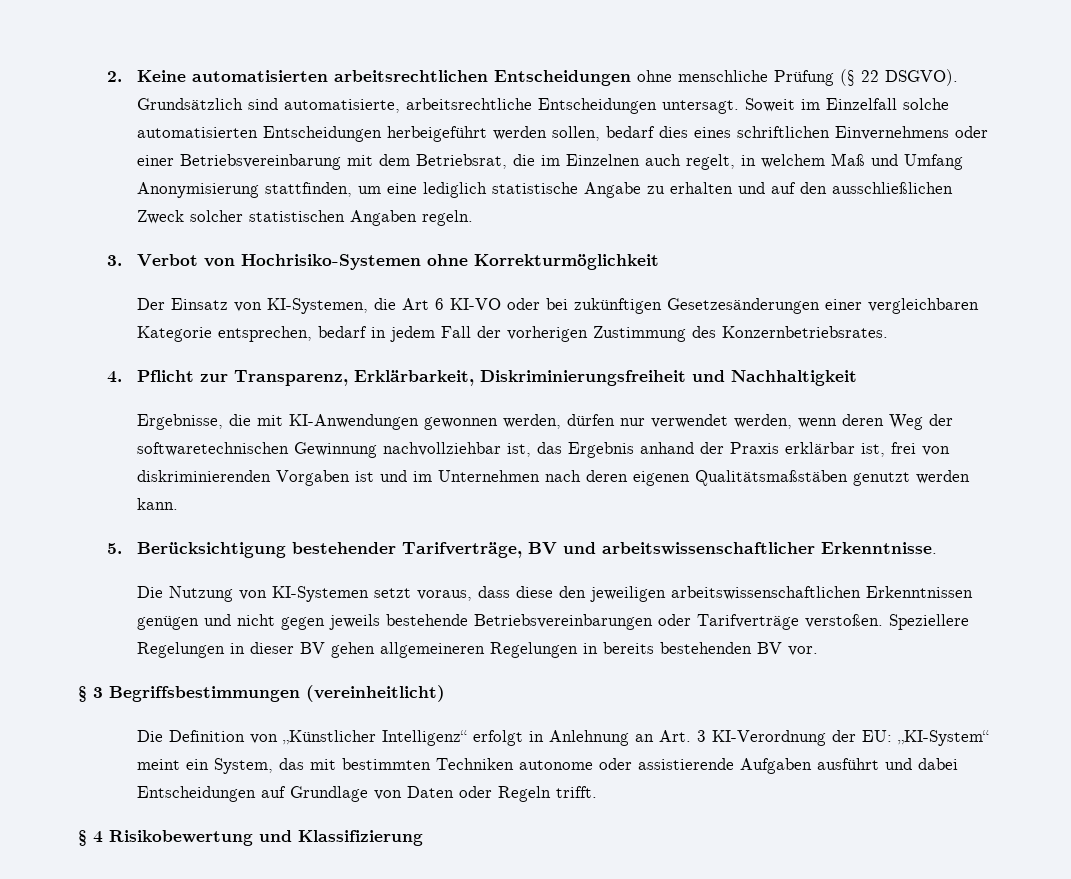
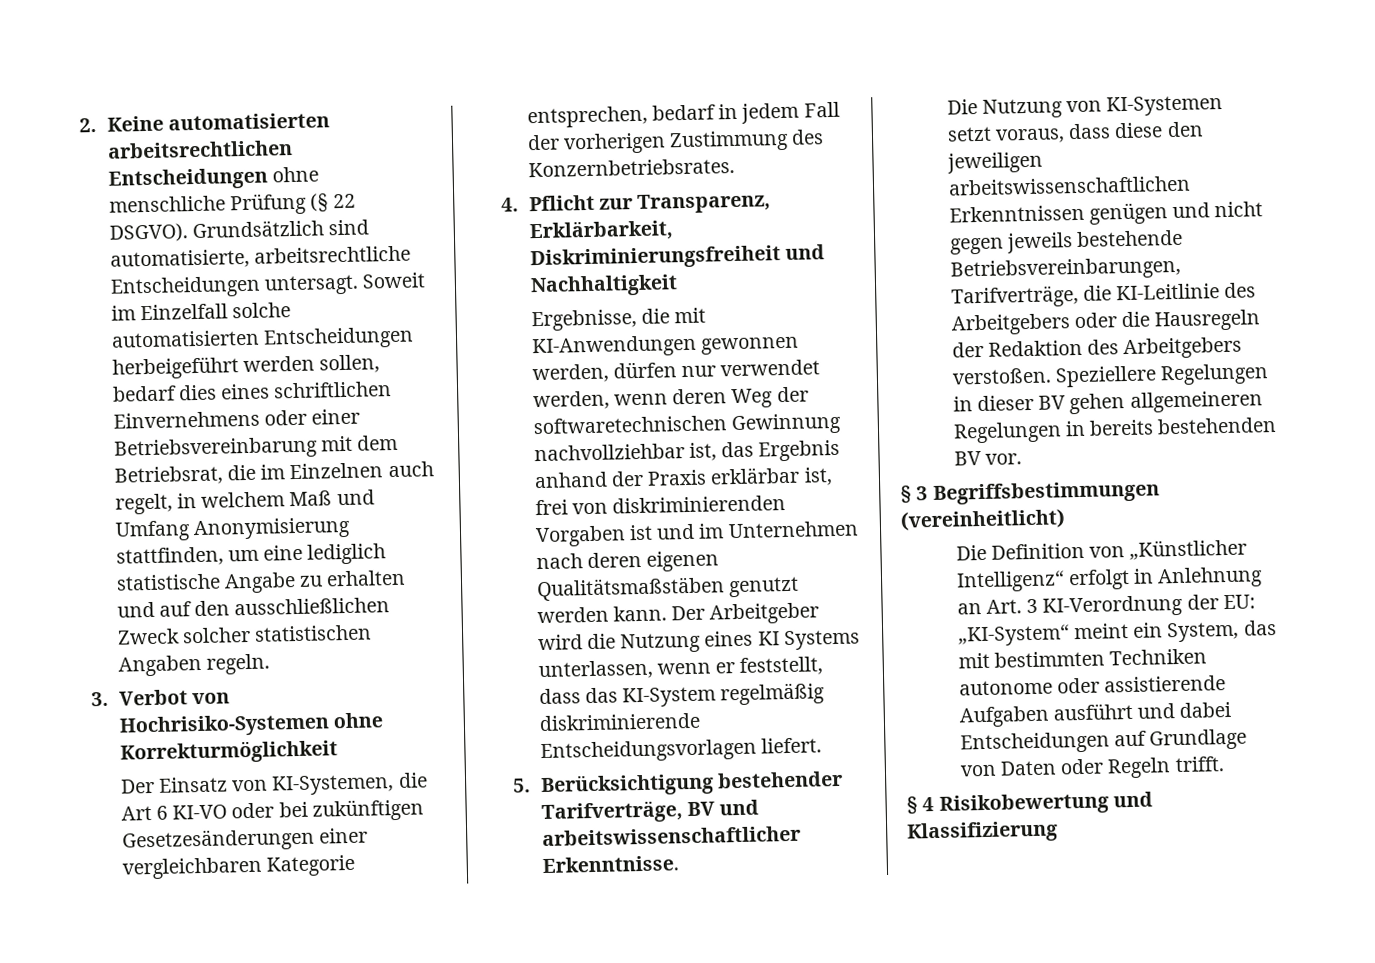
+ Der Arbeitgeber wird die Nutzung eines KI Systems unterlassen, wenn er feststellt, dass das KI-System regelmäßig diskriminierende Entscheidungsvorlagen liefert.
- Die Nutzung von KI-Systemen setzt voraus, dass diese den jeweiligen arbeitswissenschaftlichen Erkenntnissen genügen und nicht gegen jeweils bestehende Betriebsvereinbarungen oder Tarifverträge verstoßen.
+ Die Nutzung von KI-Systemen setzt voraus, dass diese den jeweiligen arbeitswissenschaftlichen Erkenntnissen genügen und nicht gegen jeweils bestehende Betriebsvereinbarungen, Tarifverträge, die KI-Leitlinie des Arbeitgebers oder die Hausregeln der Redaktion des Arbeitgebers verstoßen.

